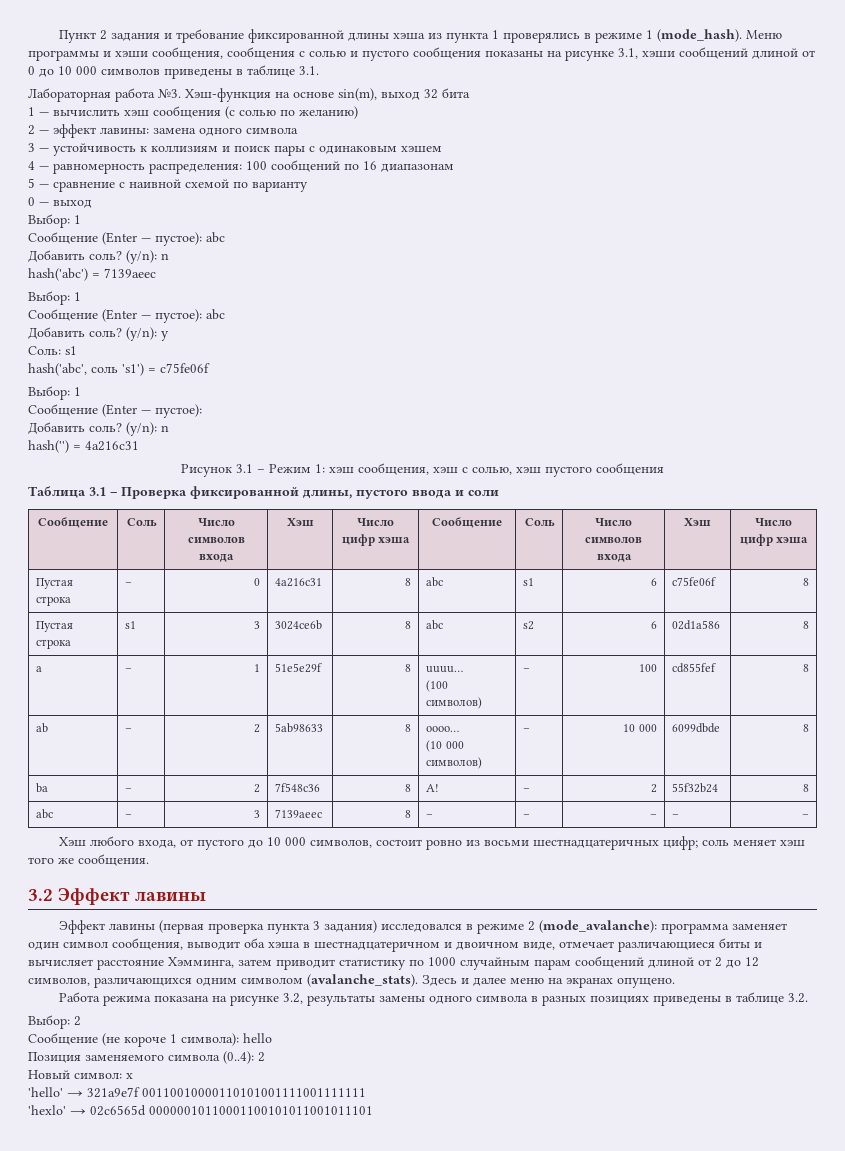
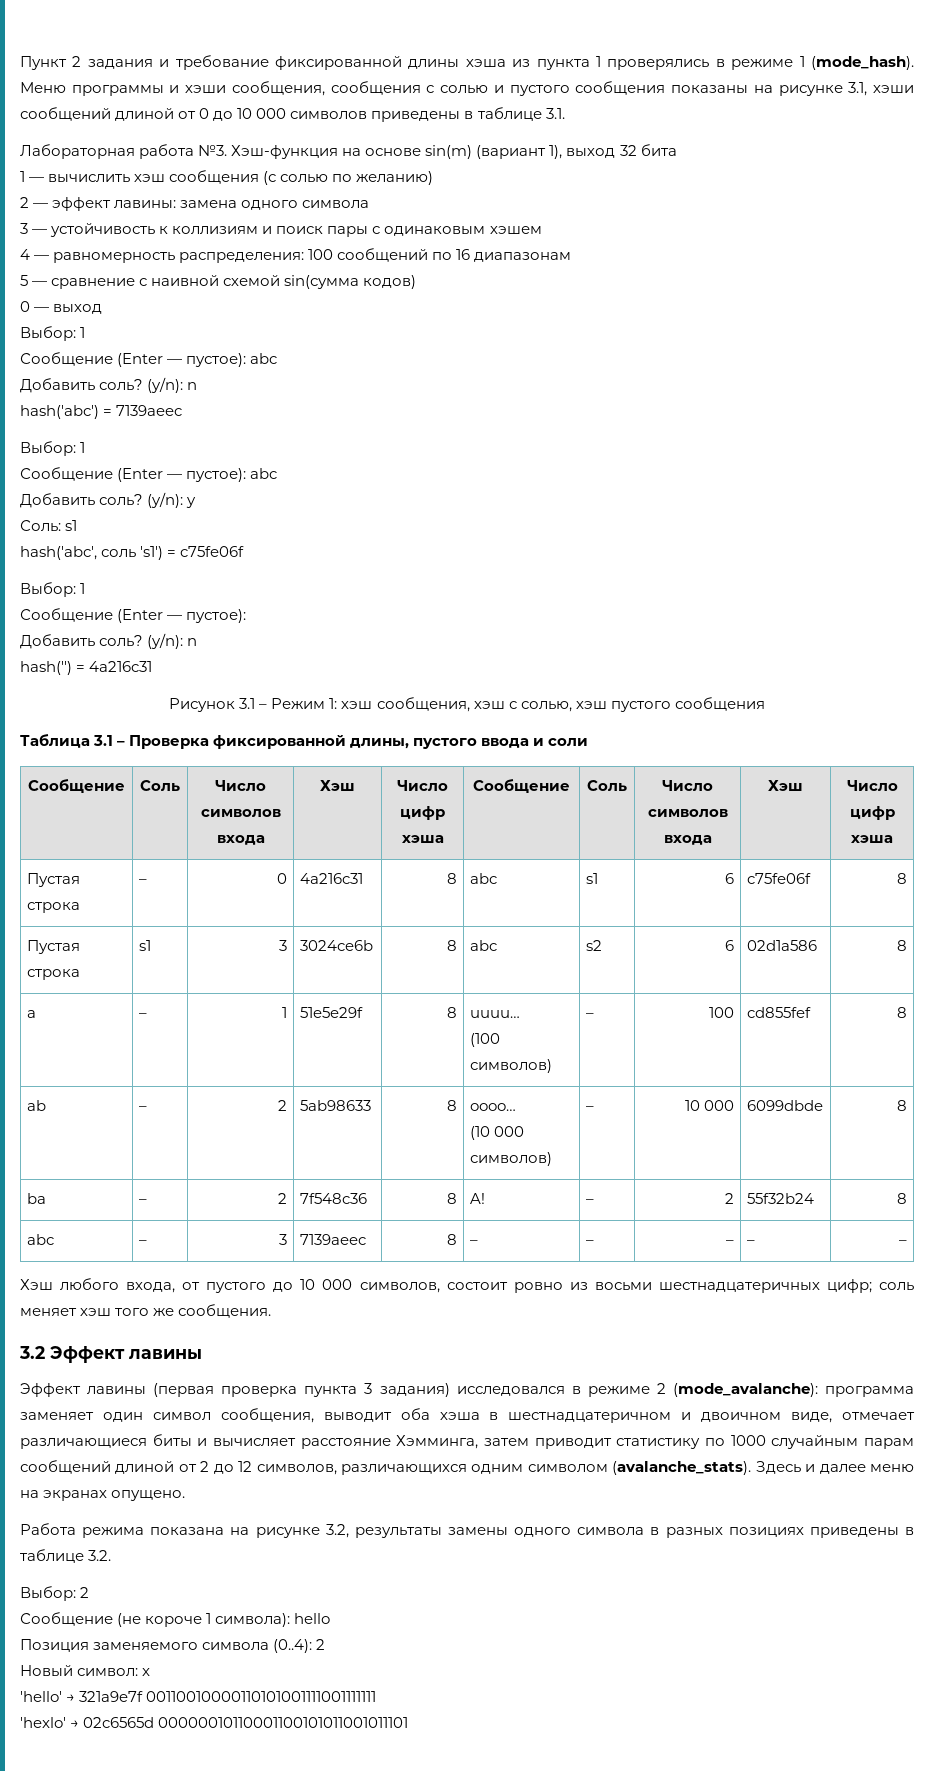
- Хэш-функция на основе sin(m), выход 32 бита
+ Хэш-функция на основе sin(m) (вариант 1), выход 32 бита
- 5 — сравнение с наивной схемой по варианту
+ 5 — сравнение с наивной схемой sin(сумма кодов)

